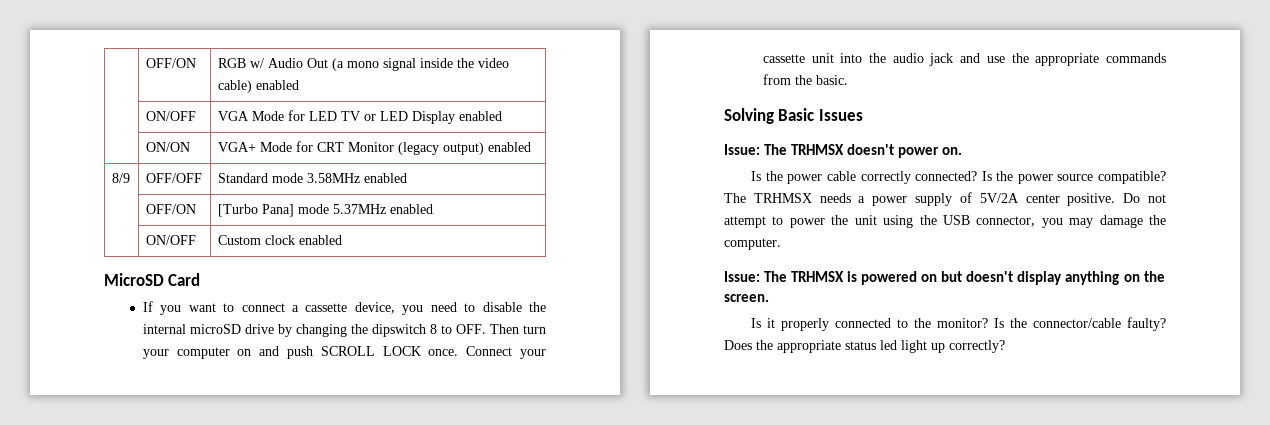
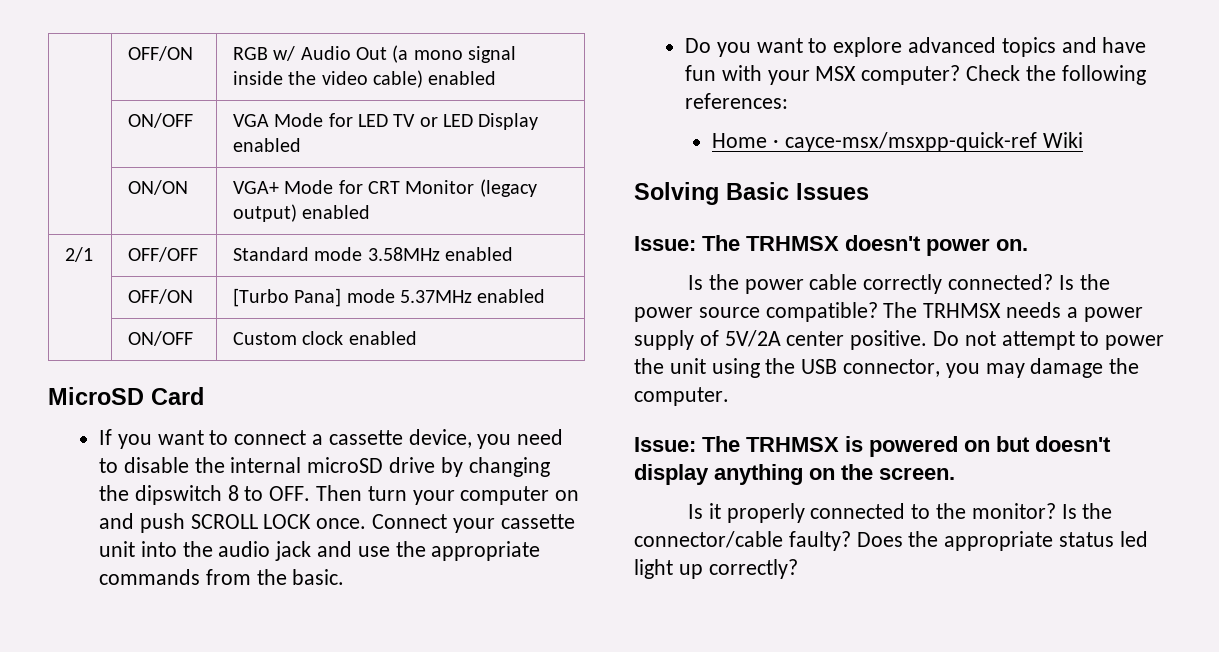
- 8/9 | OFF/OFF | Standard mode 3.58MHz enabled
+ 2/1 | OFF/OFF | Standard mode 3.58MHz enabled
+ Do you want to explore advanced topics and have fun with your MSX computer? Check the following references:
+ Home · cayce-msx/msxpp-quick-ref Wiki

